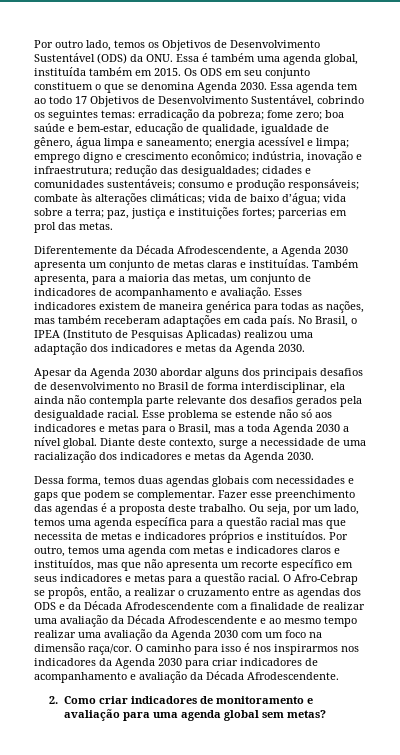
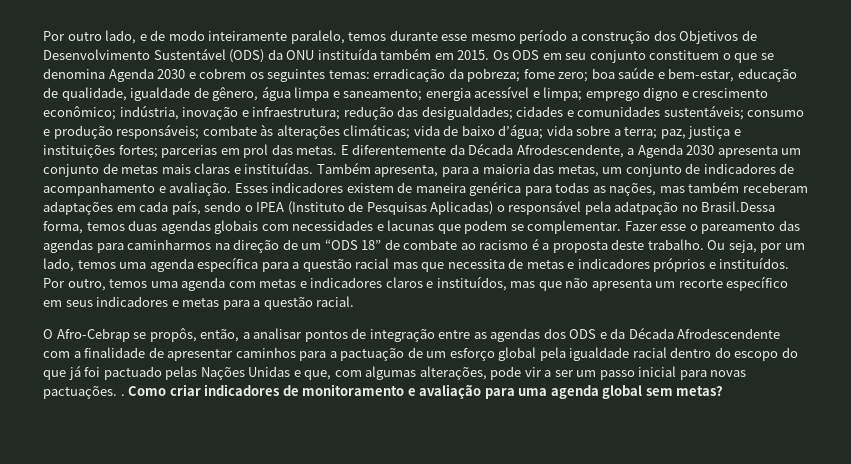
- Por outro lado, temos os Objetivos de Desenvolvimento Sustentável (ODS) da ONU. Essa é também uma agenda global, instituída também em 2015.
+ Por outro lado, e de modo inteiramente paralelo, temos durante esse mesmo período a construção dos Objetivos de Desenvolvimento Sustentável (ODS) da ONU instituída também em 2015.
- Os ODS em seu conjunto constituem o que se denomina Agenda 2030. Essa agenda tem ao todo 17 Objetivos de Desenvolvimento Sustentável, cobrindo os seguintes temas:
+ Os ODS em seu conjunto constituem o que se denomina Agenda 2030 e cobrem os seguintes temas:
- parcerias em prol das metas.
- Diferentemente da Década Afrodescendente, a Agenda 2030 apresenta um conjunto de metas claras e instituídas.
+ parcerias em prol das metas. E diferentemente da Década Afrodescendente, a Agenda 2030 apresenta um conjunto de metas mais claras e instituídas.
- Esses indicadores existem de maneira genérica para todas as nações, mas também receberam adaptações em cada país. No Brasil, o IPEA (Instituto de Pesquisas Aplicadas) realizou uma adaptação dos indicadores e metas da Agenda 2030.
- Apesar da Agenda 2030 abordar alguns dos principais desafios de desenvolvimento no Brasil de forma interdisciplinar, ela ainda não contempla parte relevante dos desafios gerados pela desigualdade racial. Esse problema se estende não só aos indicadores e metas para o Brasil, mas a toda Agenda 2030 a nível global. Diante deste contexto, surge a necessidade de uma racialização dos indicadores e metas da Agenda 2030.
- Dessa forma, temos duas agendas globais com necessidades e gaps que podem se complementar.
+ Esses indicadores existem de maneira genérica para todas as nações, mas também receberam adaptações em cada país, sendo o IPEA (Instituto de Pesquisas Aplicadas) o responsável pela adatpação no Brasil.Dessa forma, temos duas agendas globais com necessidades e lacunas que podem se complementar.
- Fazer esse preenchimento das agendas é a proposta deste trabalho.
+ Fazer esse o pareamento das agendas para caminharmos na direção de um “ODS 18” de combate ao racismo é a proposta deste trabalho.
- Por outro, temos uma agenda com metas e indicadores claros e instituídos, mas que não apresenta um recorte específico em seus indicadores e metas para a questão racial. O Afro-Cebrap se propôs, então, a realizar o cruzamento entre as agendas dos ODS e da Década Afrodescendente com a finalidade de realizar uma avaliação da Década Afrodescendente e ao mesmo tempo realizar uma avaliação da Agenda 2030 com um foco na dimensão raça/cor. O caminho para isso é nos inspirarmos nos indicadores da Agenda 2030 para criar indicadores de acompanhamento e avaliação da Década Afrodescendente.
- 2. Como criar indicadores de monitoramento e avaliação para uma agenda global sem metas?
+ Por outro, temos uma agenda com metas e indicadores claros e instituídos, mas que não apresenta um recorte específico em seus indicadores e metas para a questão racial.
+ O Afro-Cebrap se propôs, então, a analisar pontos de integração entre as agendas dos ODS e da Década Afrodescendente com a finalidade de apresentar caminhos para a pactuação de um esforço global pela igualdade racial dentro do escopo do que já foi pactuado pelas Nações Unidas e que, com algumas alterações, pode vir a ser um passo inicial para novas pactuações. . Como criar indicadores de monitoramento e avaliação para uma agenda global sem metas?

